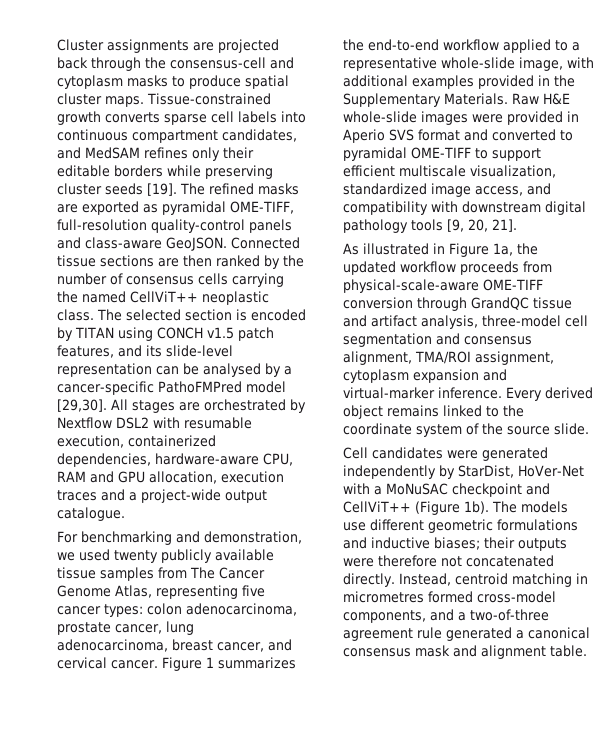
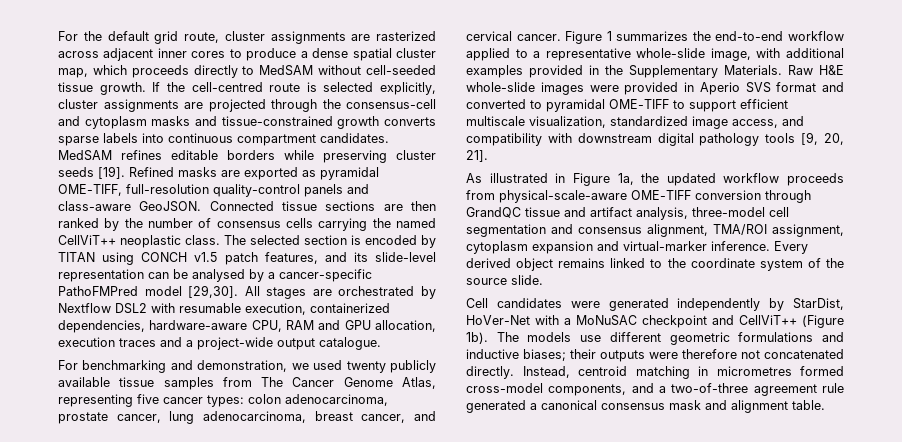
- Cluster assignments are projected back through the consensus-cell and cytoplasm masks to produce spatial cluster maps. Tissue-constrained growth converts sparse cell labels into continuous compartment candidates, and MedSAM refines only their editable borders while preserving cluster seeds [19].
+ For the default grid route, cluster assignments are rasterized across adjacent inner cores to produce a dense spatial cluster map, which proceeds directly to MedSAM without cell-seeded tissue growth. If the cell-centred route is selected explicitly, cluster assignments are projected through the consensus-cell and cytoplasm masks and tissue-constrained growth converts sparse labels into continuous compartment candidates. MedSAM refines editable borders while preserving cluster seeds [19].
- The refined masks are exported as pyramidal OME-TIFF, full-resolution quality-control panels and class-aware GeoJSON.
+ Refined masks are exported as pyramidal OME-TIFF, full-resolution quality-control panels and class-aware GeoJSON.

